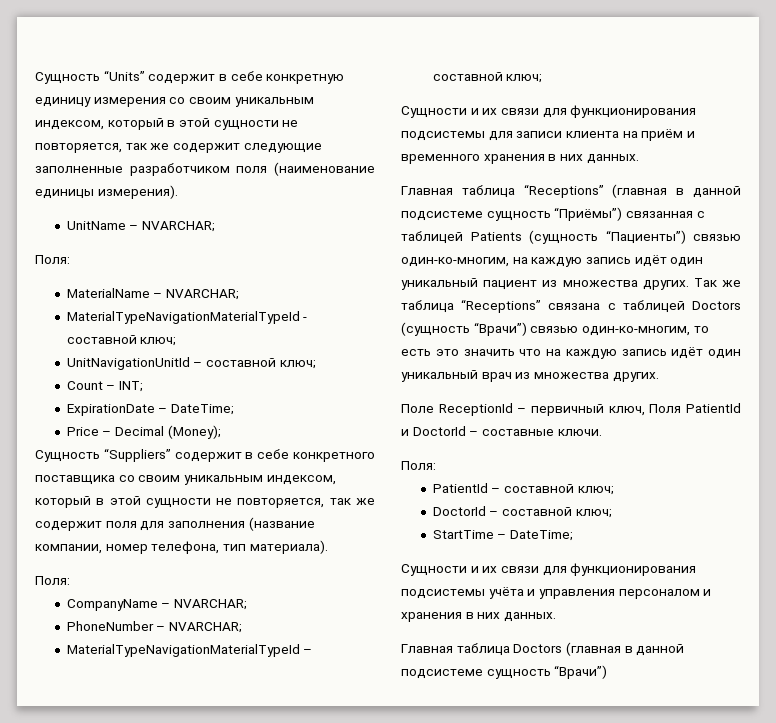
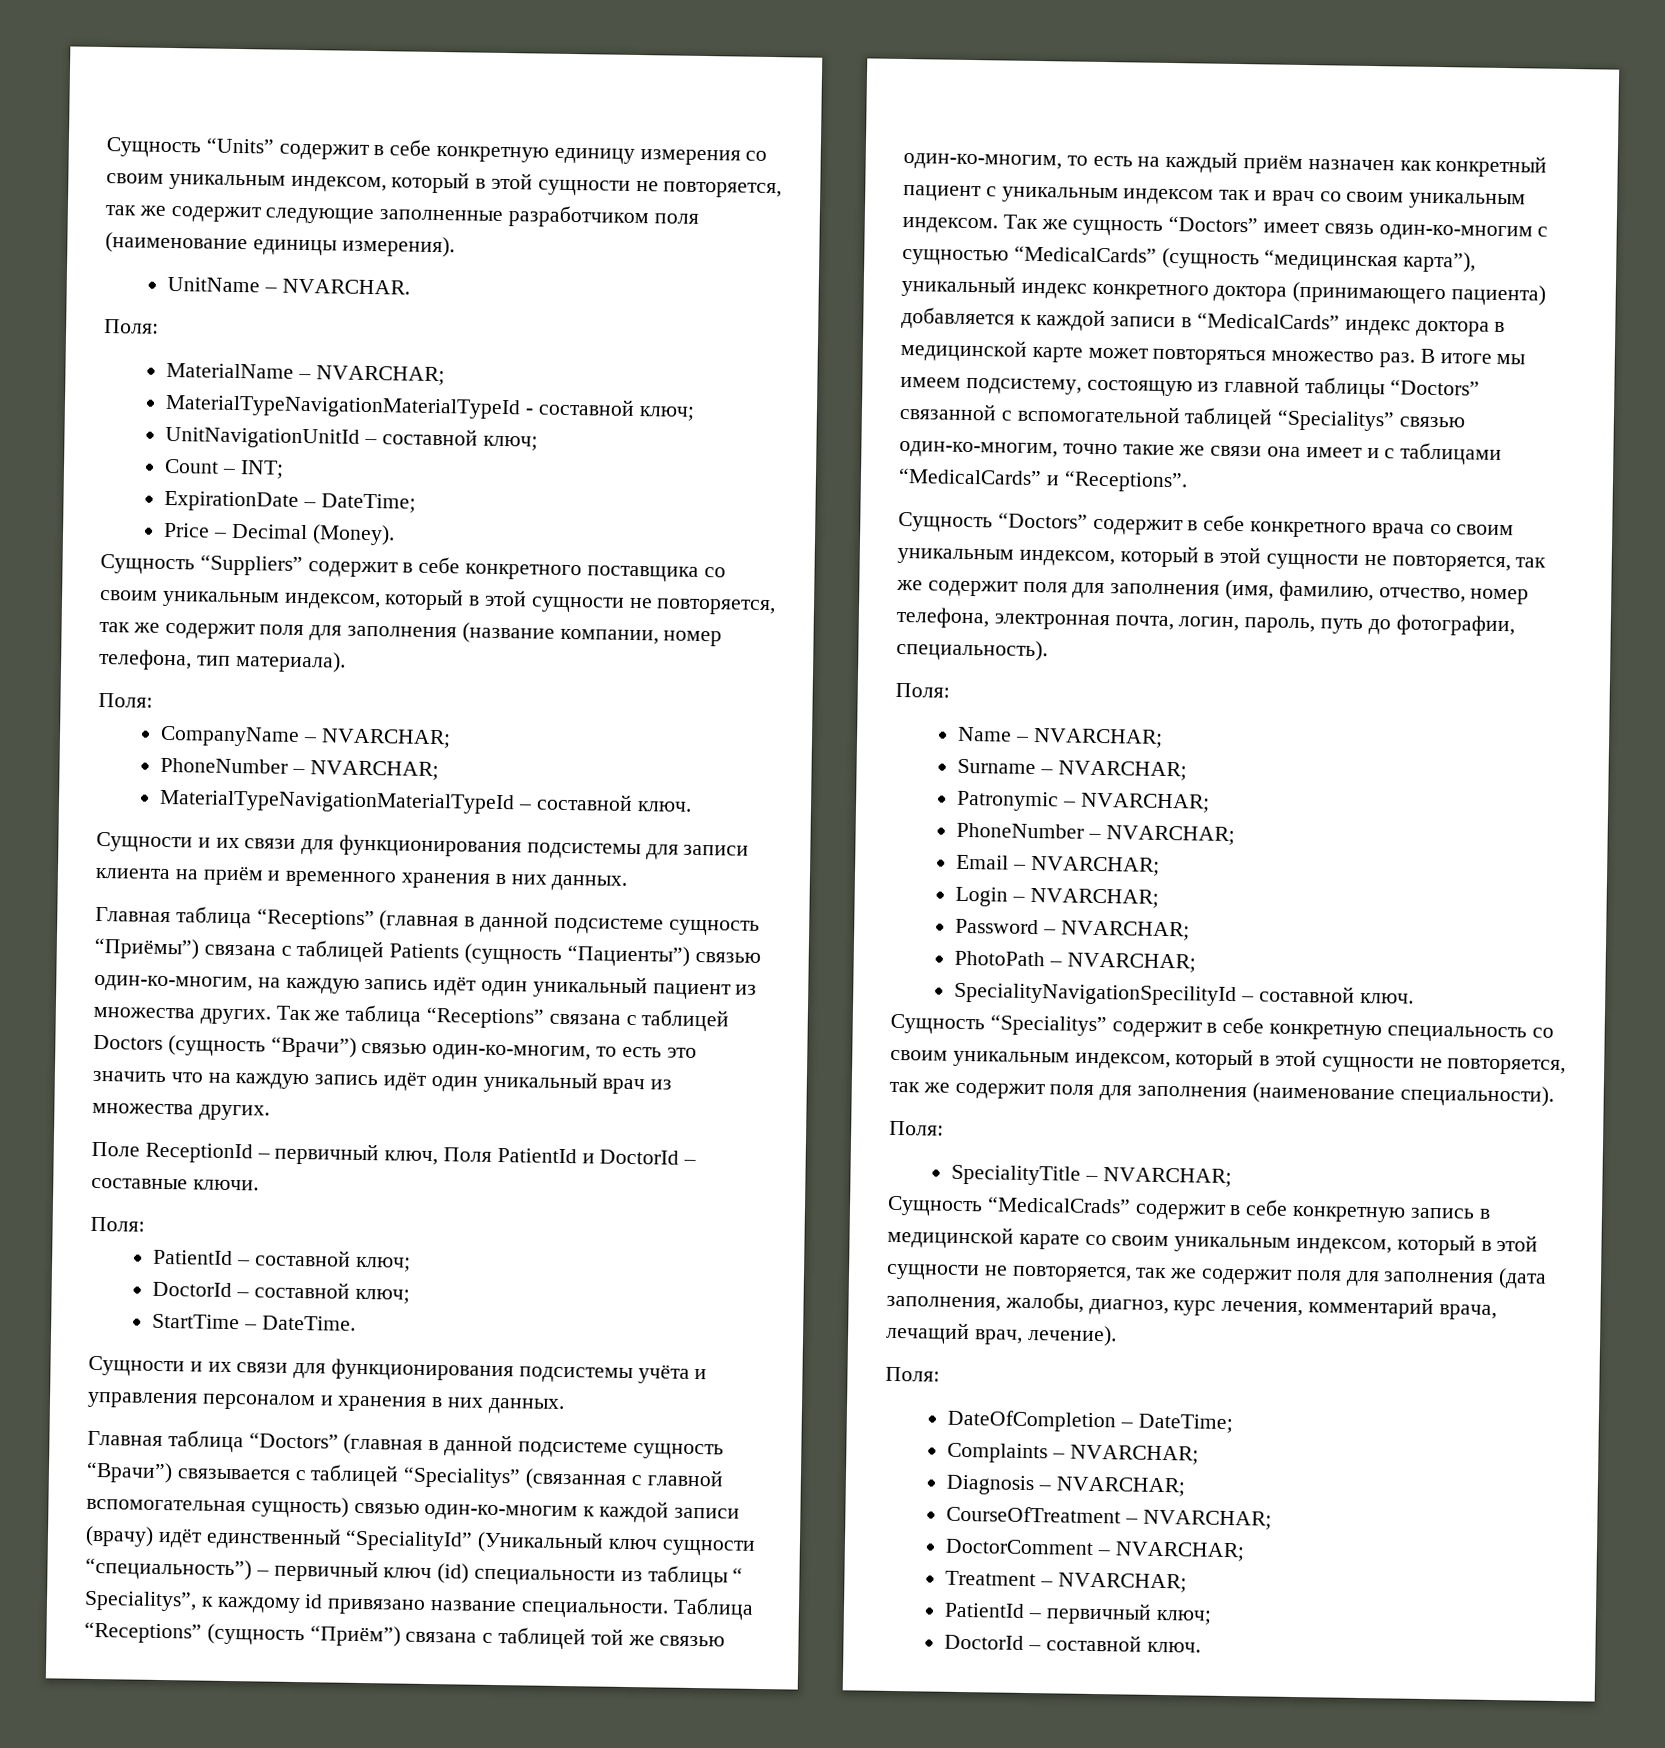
- UnitName – NVARCHAR;
+ UnitName – NVARCHAR.
- Price – Decimal (Money);
+ Price – Decimal (Money).
  CompanyName – NVARCHAR;
  PhoneNumber – NVARCHAR;
- MaterialTypeNavigationMaterialTypeId – составной ключ;
+ MaterialTypeNavigationMaterialTypeId – составной ключ.
- Главная таблица “Receptions” (главная в данной подсистеме сущность “Приёмы”) связанная с таблицей Patients (сущность “Пациенты”) связью один-ко-многим, на каждую запись идёт один уникальный пациент из множества других.
+ Главная таблица “Receptions” (главная в данной подсистеме сущность “Приёмы”) связана с таблицей Patients (сущность “Пациенты”) связью один-ко-многим, на каждую запись идёт один уникальный пациент из множества других.
- StartTime – DateTime;
+ StartTime – DateTime.
- Главная таблица Doctors (главная в данной подсистеме сущность “Врачи”)
+ Главная таблица “Doctors” (главная в данной подсистеме сущность “Врачи”) связывается с таблицей “Specialitys” (связанная с главной вспомогательная сущность) связью один-ко-многим к каждой записи (врачу) идёт единственный “SpecialityId” (Уникальный ключ сущности “специальность”) – первичный ключ (id) специальности из таблицы “ Specialitys”, к каждому id привязано название специальности. Таблица “Receptions” (сущность “Приём”) связана с таблицей той же связью один-ко-многим, то есть на каждый приём назначен как конкретный пациент с уникальным индексом так и врач со своим уникальным индексом. Так же сущность “Doctors” имеет связь один-ко-многим с сущностью “MedicalCards” (сущность “медицинская карта”), уникальный индекс конкретного доктора (принимающего пациента) добавляется к каждой записи в “MedicalCards” индекс доктора в медицинской карте может повторяться множество раз. В итоге мы имеем подсистему, состоящую из главной таблицы “Doctors” связанной с вспомогательной таблицей “Specialitys” связью один-ко-многим, точно такие же связи она имеет и с таблицами “MedicalCards” и “Receptions”.
+ Сущность “Doctors” содержит в себе конкретного врача со своим уникальным индексом, который в этой сущности не повторяется, так же содержит поля для заполнения (имя, фамилию, отчество, номер телефона, электронная почта, логин, пароль, путь до фотографии, специальность).
+ Поля:
+ Name – NVARCHAR;
+ Surname – NVARCHAR;
+ Patronymic – NVARCHAR;
+ PhoneNumber – NVARCHAR;
+ Email – NVARCHAR;
+ Login – NVARCHAR;
+ Password – NVARCHAR;
+ PhotoPath – NVARCHAR;
+ SpecialityNavigationSpecilityId – составной ключ.
+ Сущность “Specialitys” содержит в себе конкретную специальность со своим уникальным индексом, который в этой сущности не повторяется, так же содержит поля для заполнения (наименование специальности).
+ Поля:
+ SpecialityTitle – NVARCHAR;
+ Сущность “MedicalCrads” содержит в себе конкретную запись в медицинской карате со своим уникальным индексом, который в этой сущности не повторяется, так же содержит поля для заполнения (дата заполнения, жалобы, диагноз, курс лечения, комментарий врача, лечащий врач, лечение).
+ Поля:
+ DateOfCompletion – DateTime;
+ Complaints – NVARCHAR;
+ Diagnosis – NVARCHAR;
+ CourseOfTreatment – NVARCHAR;
+ DoctorComment – NVARCHAR;
+ Treatment – NVARCHAR;
+ PatientId – первичный ключ;
+ DoctorId – составной ключ.

